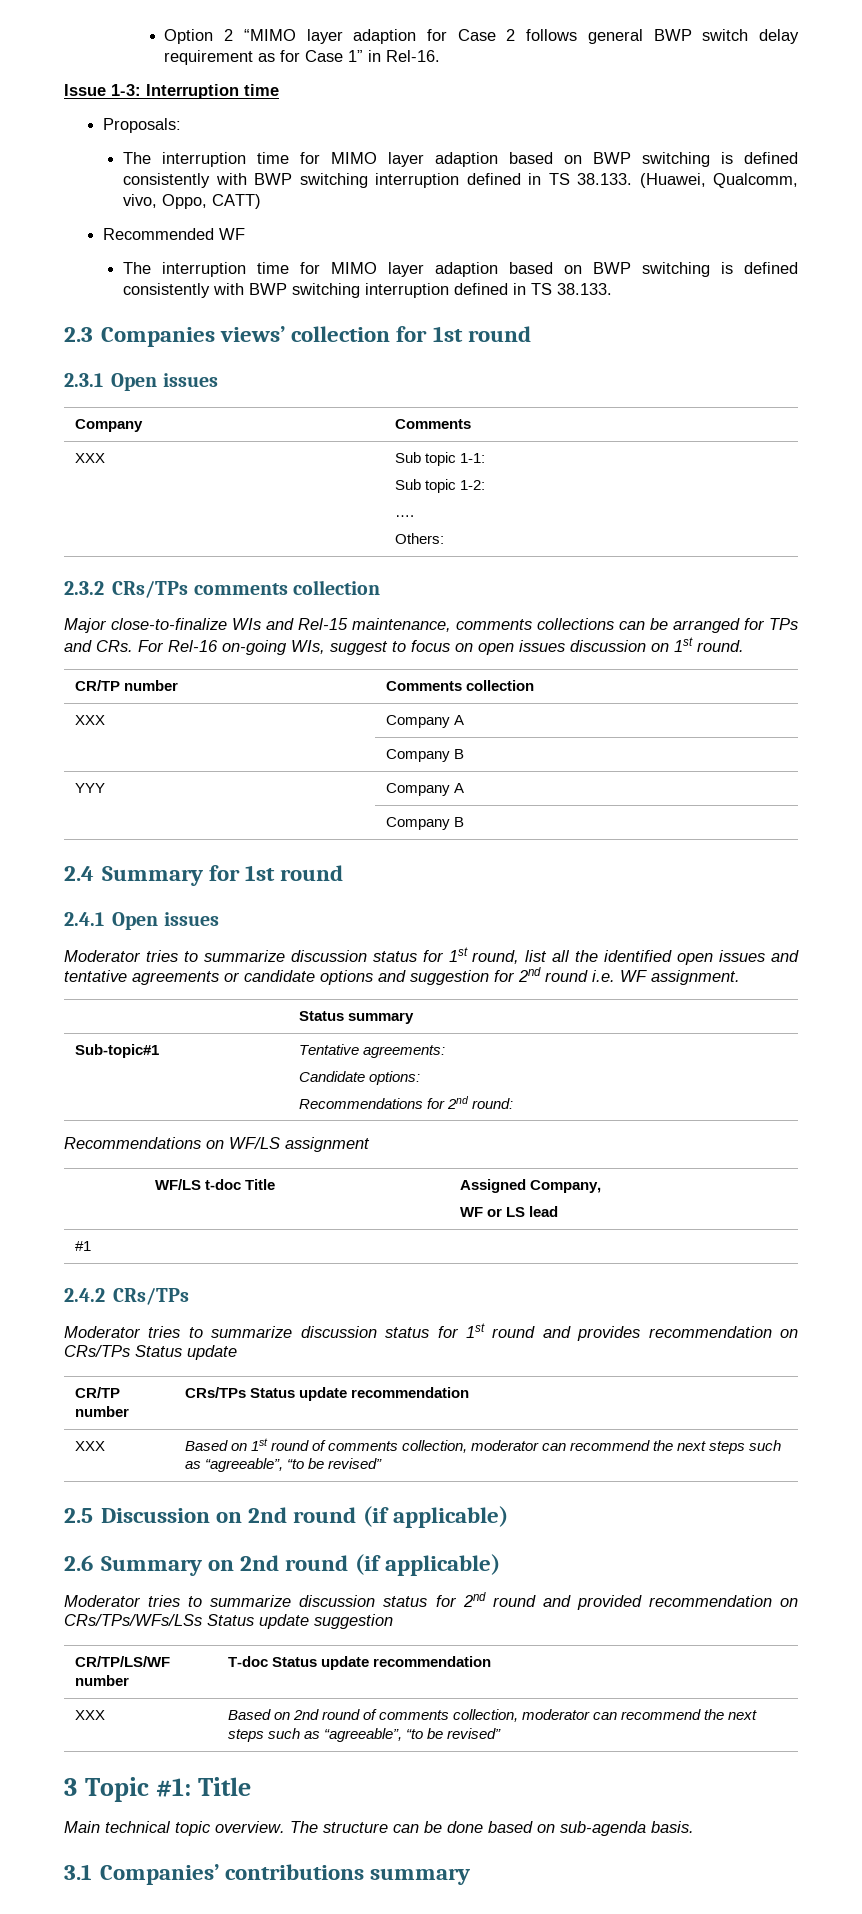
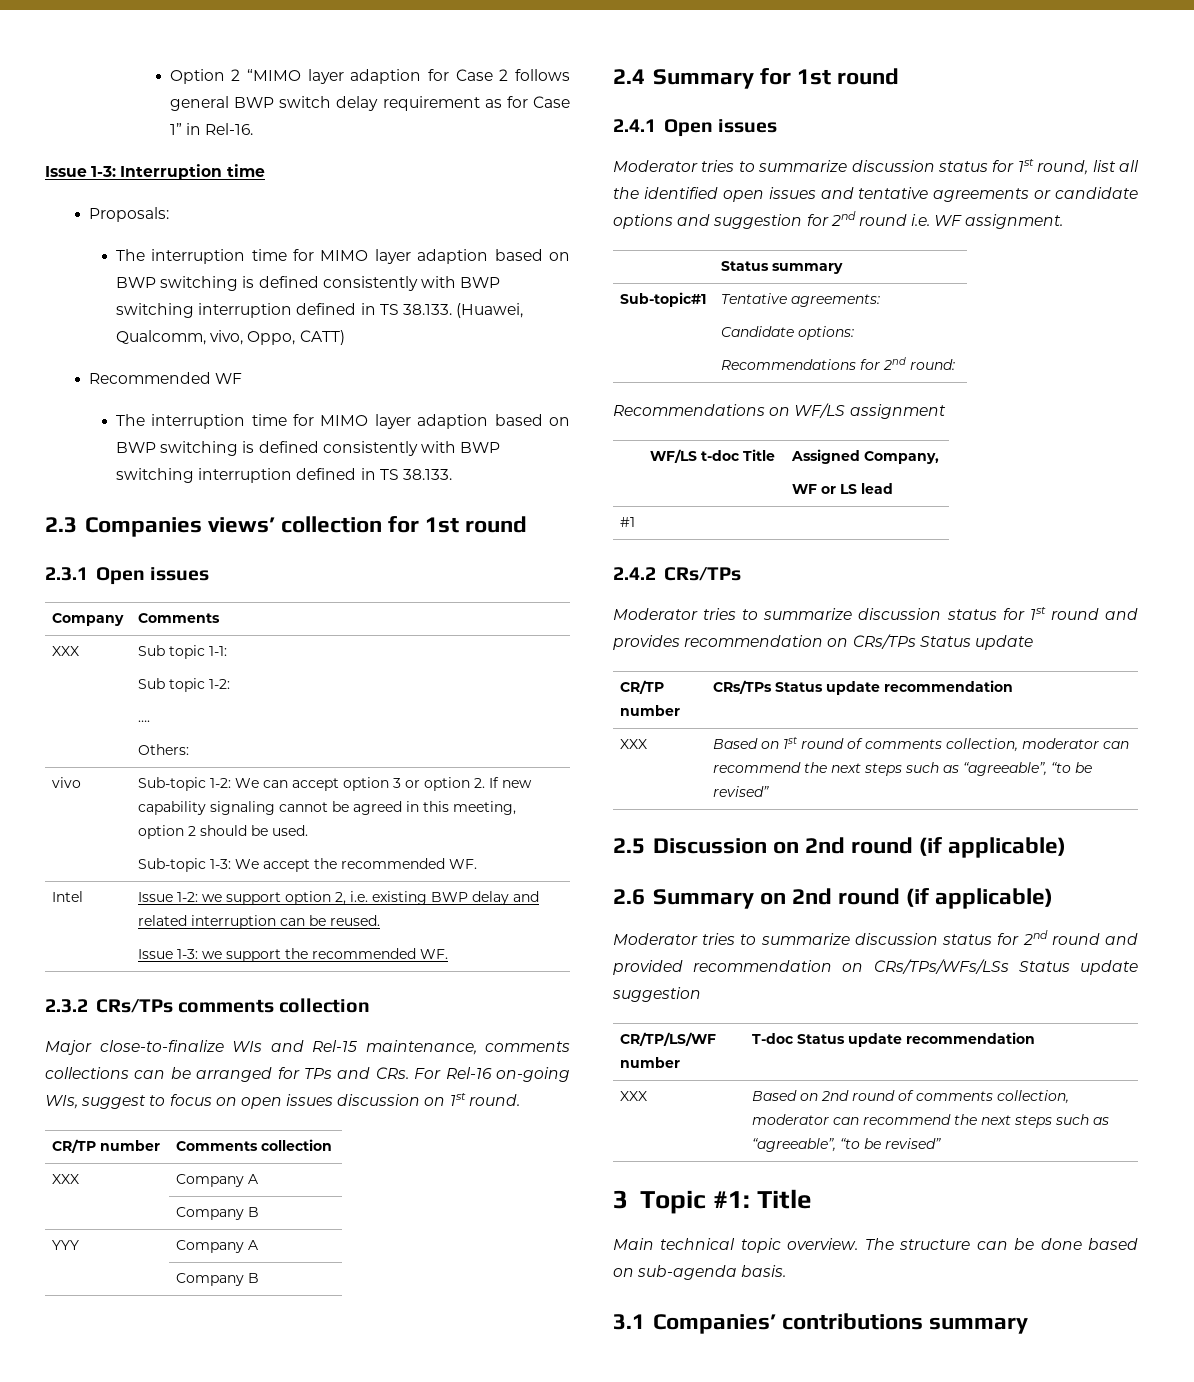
+ vivo | Sub-topic 1-2: We can accept option 3 or option 2. If new capability signaling cannot be agreed in this meeting, option 2 should be used.
+ Sub-topic 1-3: We accept the recommended WF.
+ Intel | Issue 1-2: we support option 2, i.e. existing BWP delay and related interruption can be reused.
+ Issue 1-3: we support the recommended WF.

